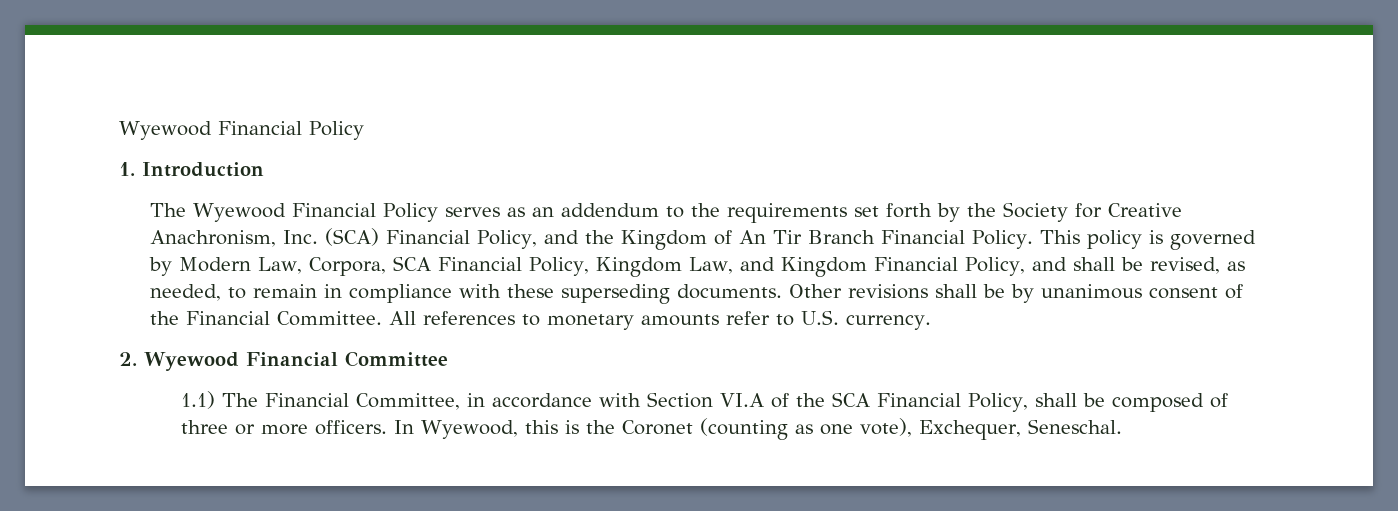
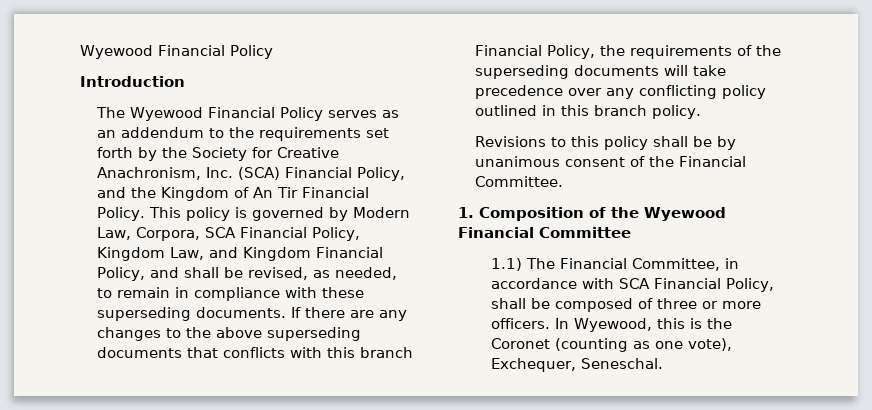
- 1. Introduction
+ Introduction
- The Wyewood Financial Policy serves as an addendum to the requirements set forth by the Society for Creative Anachronism, Inc. (SCA) Financial Policy, and the Kingdom of An Tir Branch Financial Policy.
+ The Wyewood Financial Policy serves as an addendum to the requirements set forth by the Society for Creative Anachronism, Inc. (SCA) Financial Policy, and the Kingdom of An Tir Financial Policy.
- Other revisions shall be by unanimous consent of the Financial Committee. All references to monetary amounts refer to U.S. currency.
- 2. Wyewood Financial Committee
+ If there are any changes to the above superseding documents that conflicts with this branch Financial Policy, the requirements of the superseding documents will take precedence over any conflicting policy outlined in this branch policy.
+ Revisions to this policy shall be by unanimous consent of the Financial Committee.
+ 1. Composition of the Wyewood Financial Committee
- 1.1) The Financial Committee, in accordance with Section VI.A of the SCA Financial Policy, shall be composed of three or more officers.
+ 1.1) The Financial Committee, in accordance with SCA Financial Policy, shall be composed of three or more officers.

